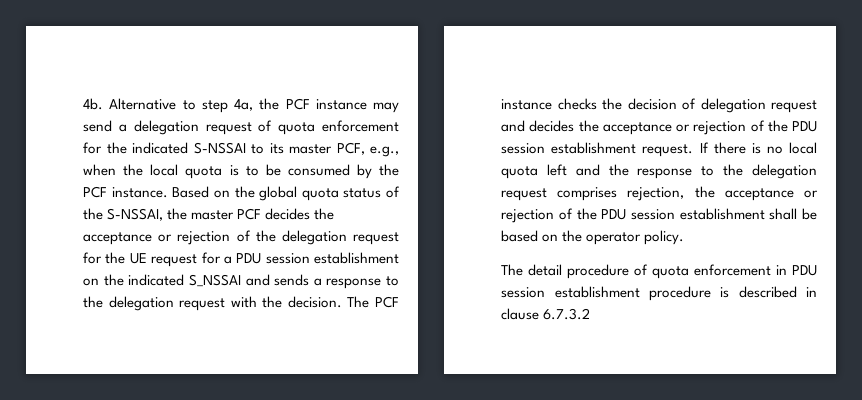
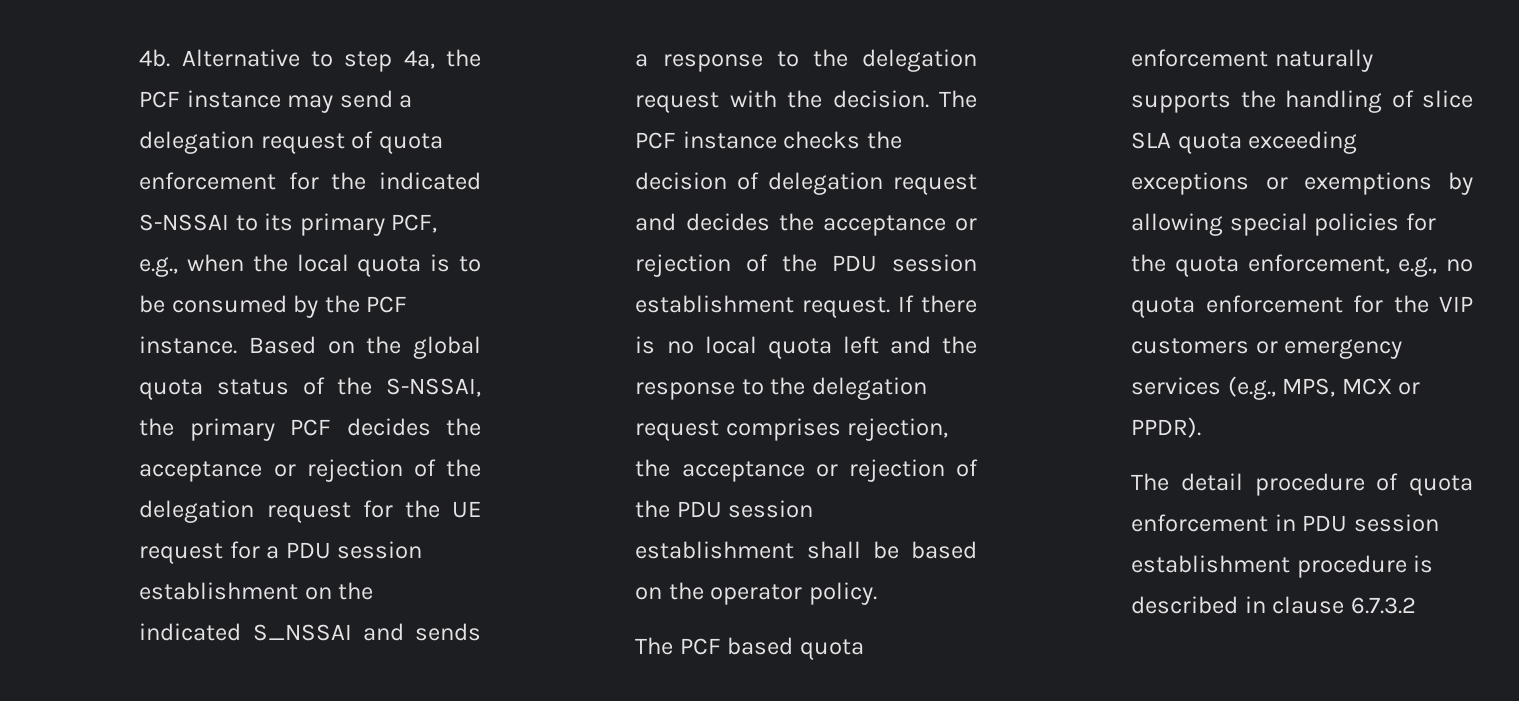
- Alternative to step 4a, the PCF instance may send a delegation request of quota enforcement for the indicated S-NSSAI to its master PCF, e.g., when the local quota is to be consumed by the PCF instance.
+ Alternative to step 4a, the PCF instance may send a delegation request of quota enforcement for the indicated S-NSSAI to its primary PCF, e.g., when the local quota is to be consumed by the PCF instance.
- Based on the global quota status of the S-NSSAI, the master PCF decides the acceptance or rejection of the delegation request for the UE request for a PDU session establishment on the indicated S_NSSAI and sends a response to the delegation request with the decision.
+ Based on the global quota status of the S-NSSAI, the primary PCF decides the acceptance or rejection of the delegation request for the UE request for a PDU session establishment on the indicated S_NSSAI and sends a response to the delegation request with the decision.
+ The PCF based quota enforcement naturally supports the handling of slice SLA quota exceeding exceptions or exemptions by allowing special policies for the quota enforcement, e.g., no quota enforcement for the VIP customers or emergency services (e.g., MPS, MCX or PPDR).

